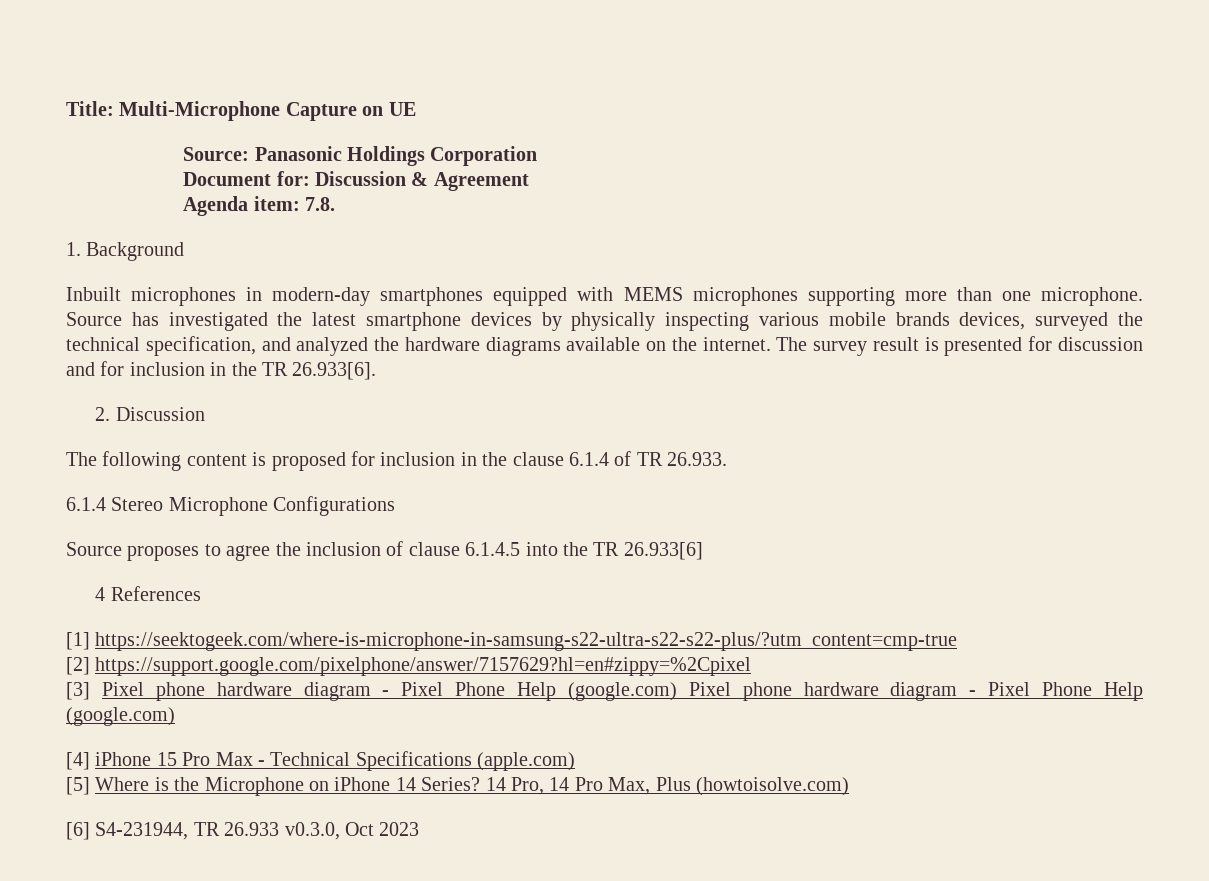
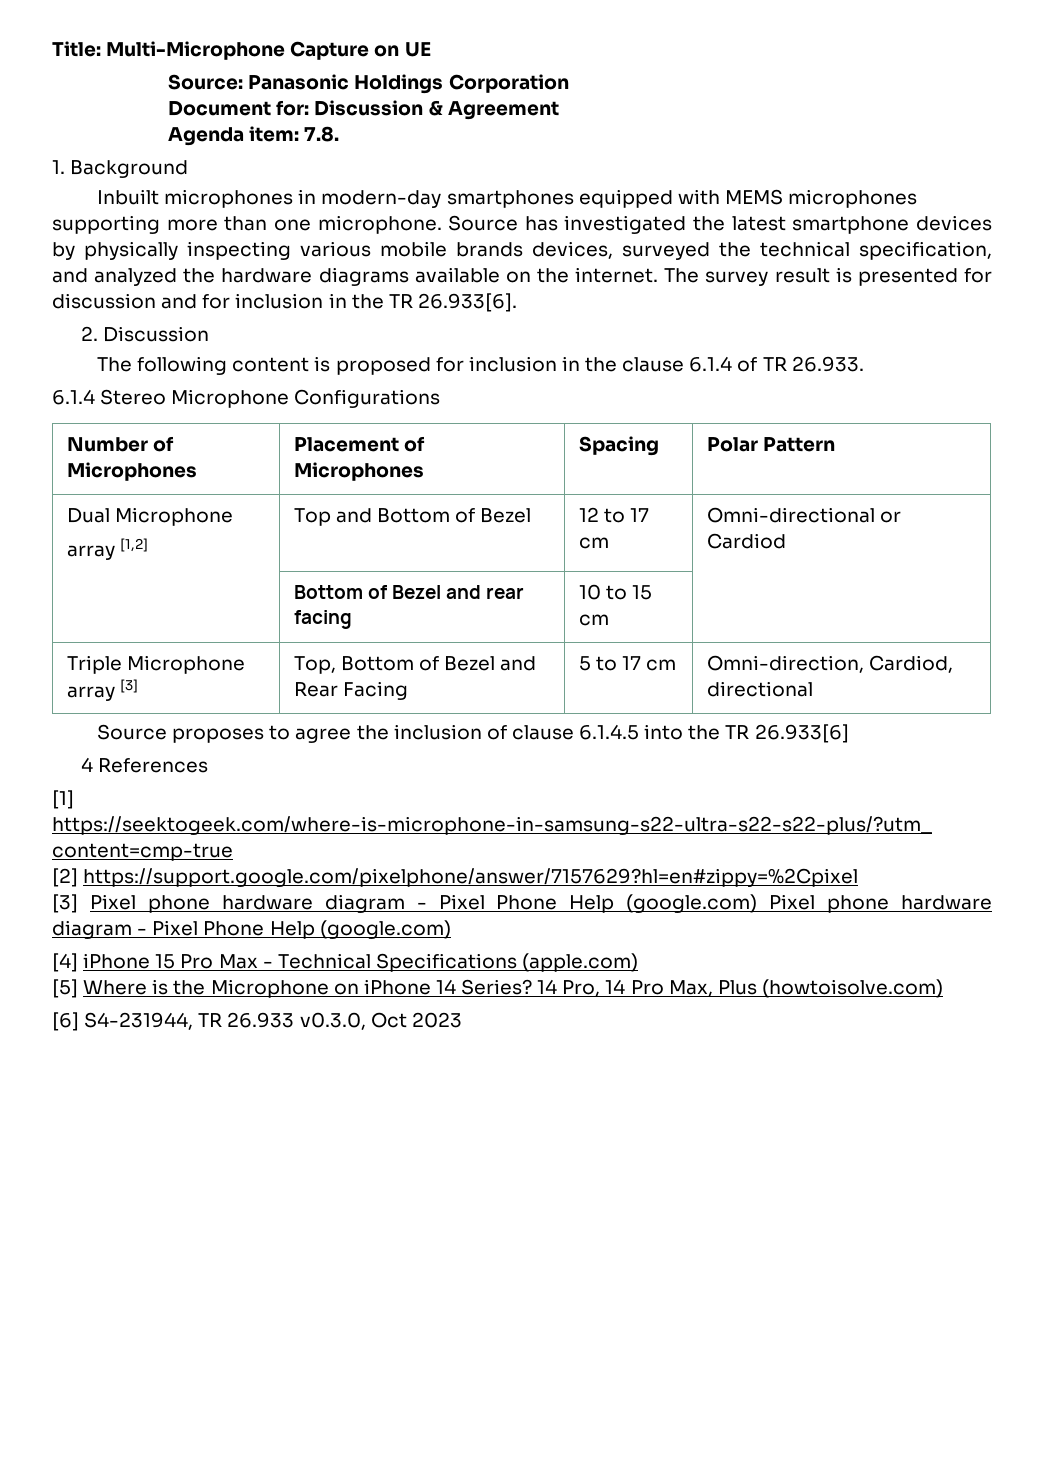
+ Number of Microphones | Placement of Microphones | Spacing | Polar Pattern
+ Dual Microphone
+ array [1,2] | Top and Bottom of Bezel | 12 to 17 cm | Omni-directional or Cardiod
+ | Bottom of Bezel and rear facing | 10 to 15 cm |
+ Triple Microphone array [3] | Top, Bottom of Bezel and Rear Facing | 5 to 17 cm | Omni-direction, Cardiod, directional

